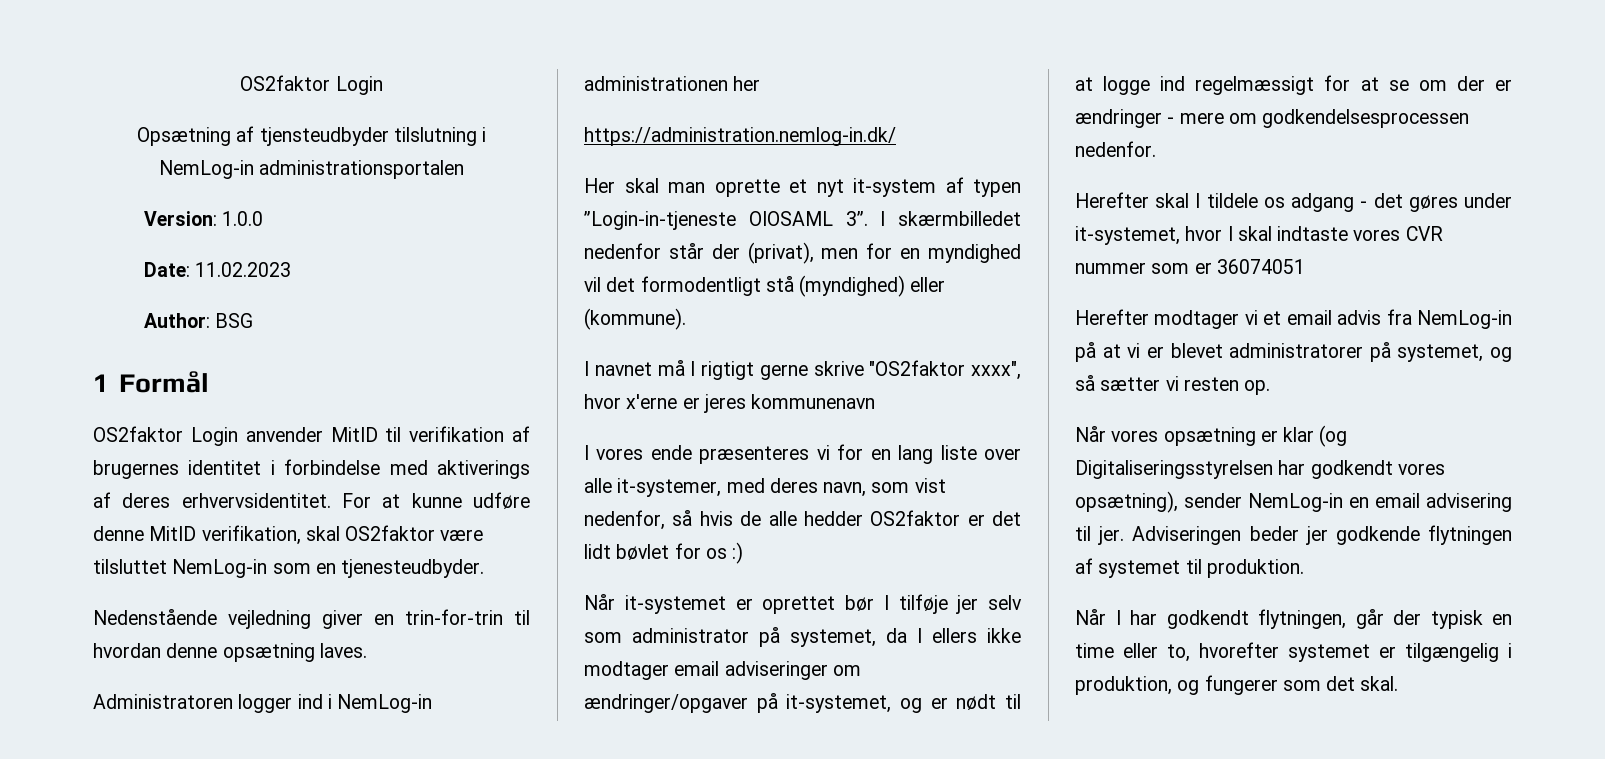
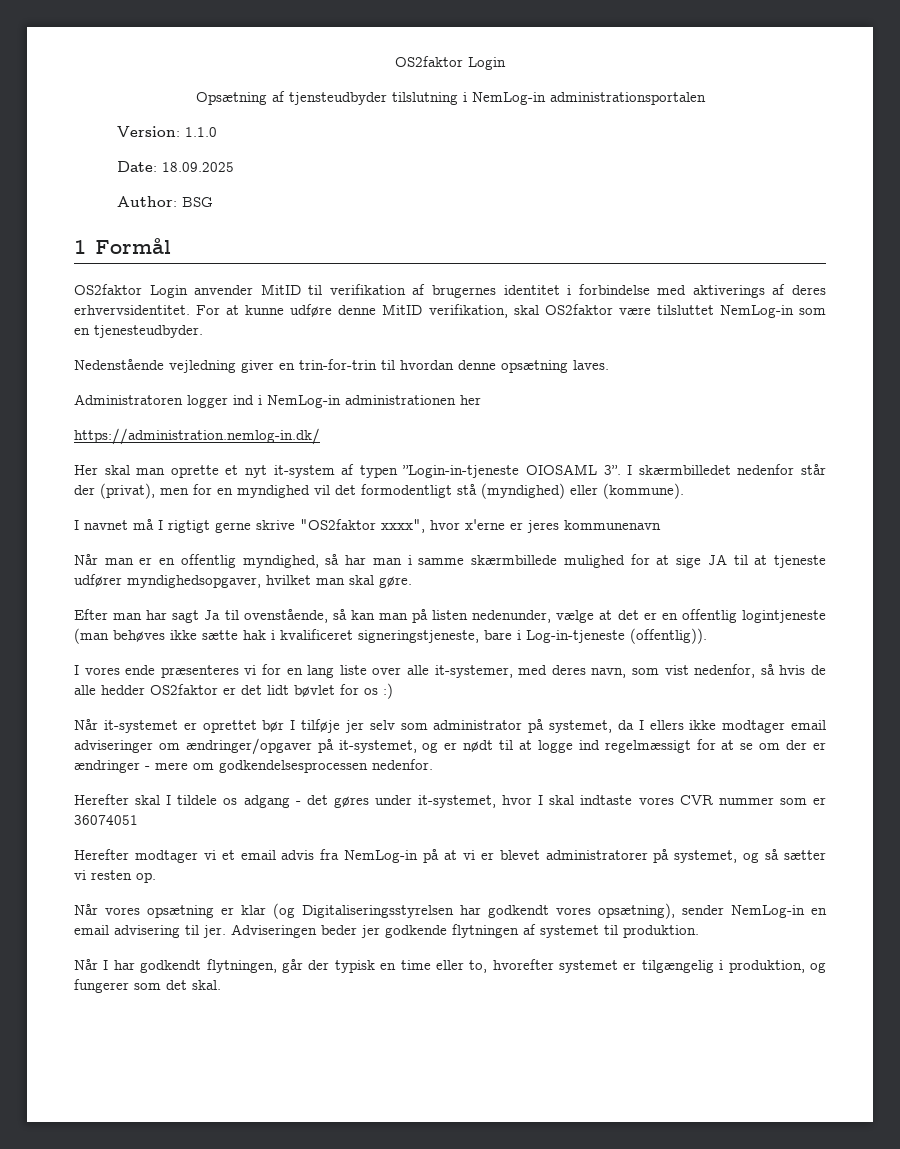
- Version: 1.0.0
+ Version: 1.1.0
- Date: 11.02.2023
+ Date: 18.09.2025
+ Når man er en offentlig myndighed, så har man i samme skærmbillede mulighed for at sige JA til at tjeneste udfører myndighedsopgaver, hvilket man skal gøre.
+ Efter man har sagt Ja til ovenstående, så kan man på listen nedenunder, vælge at det er en offentlig logintjeneste (man behøves ikke sætte hak i kvalificeret signeringstjeneste, bare i Log-in-tjeneste (offentlig)).

